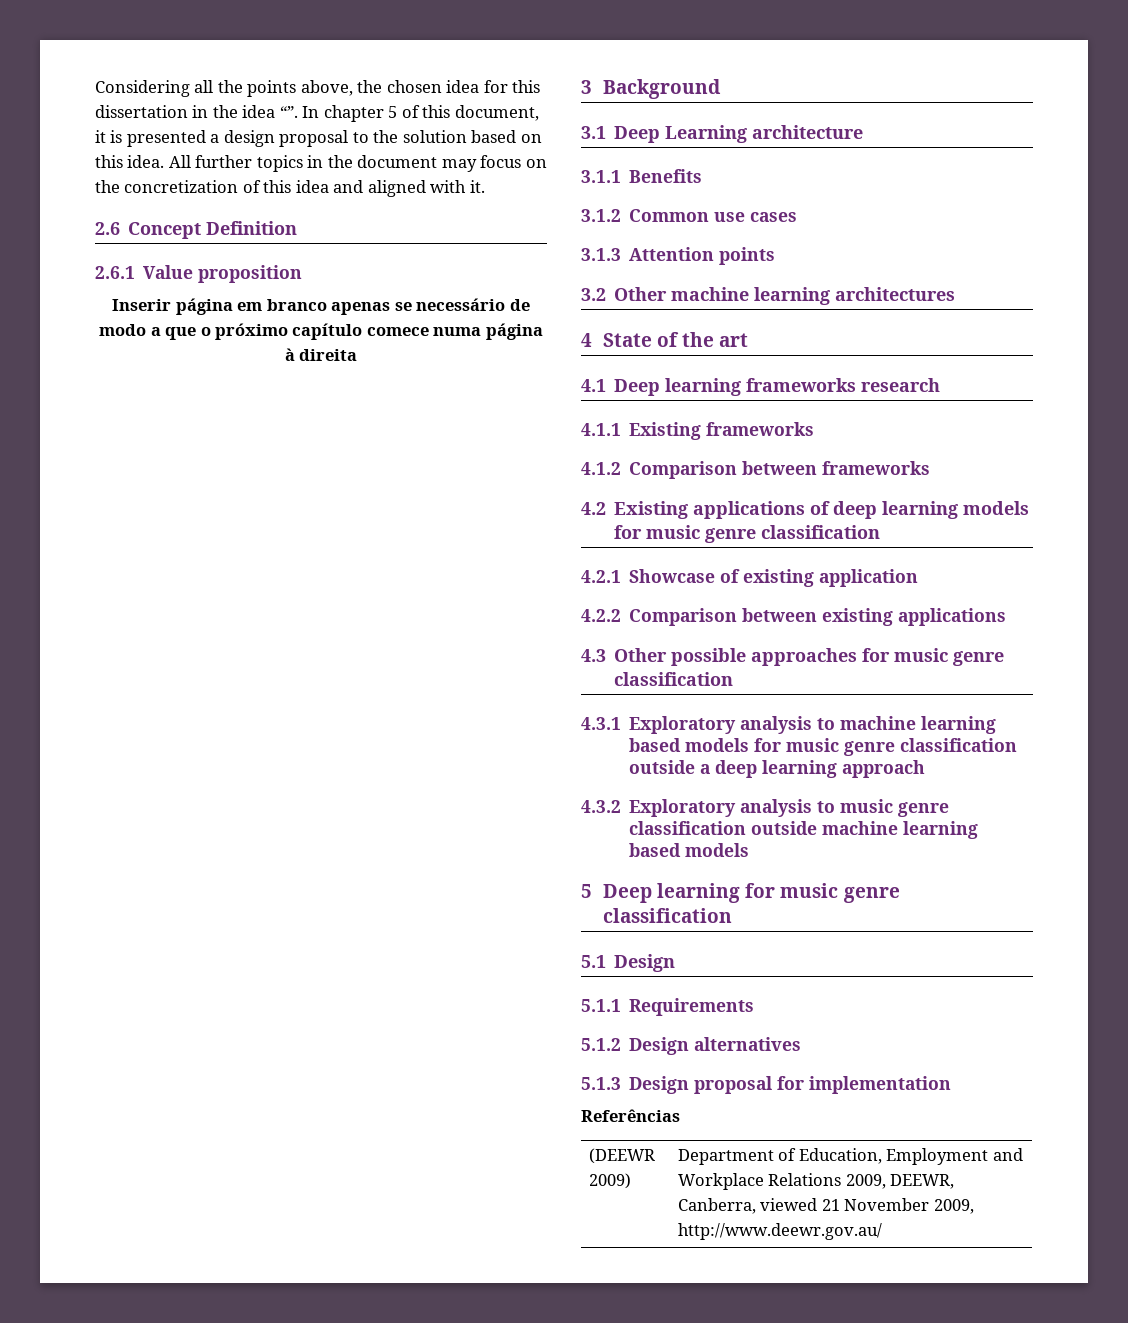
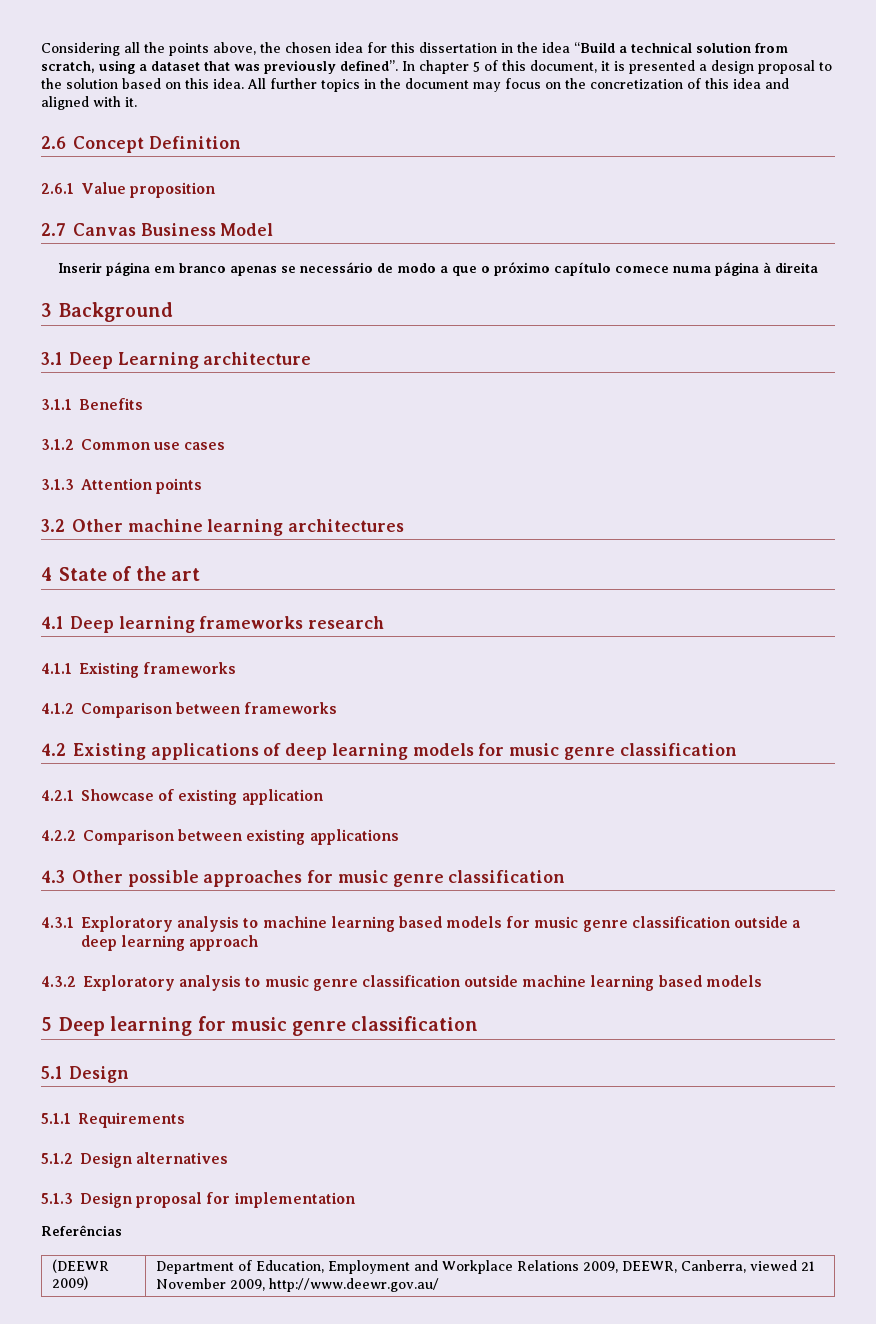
- Considering all the points above, the chosen idea for this dissertation in the idea “”.
+ Considering all the points above, the chosen idea for this dissertation in the idea “Build a technical solution from scratch, using a dataset that was previously defined”.
+ 2.7 Canvas Business Model

